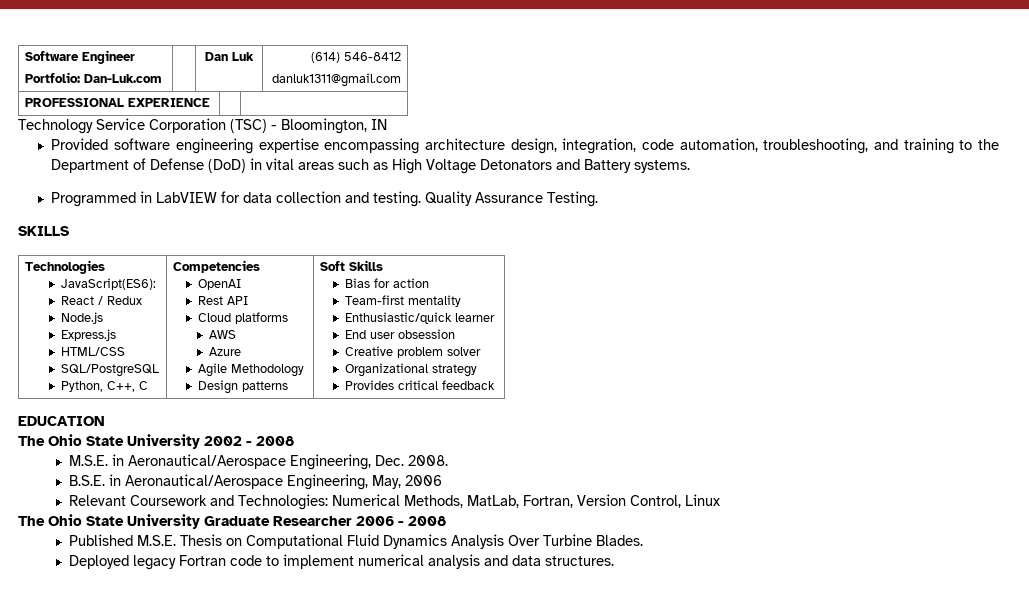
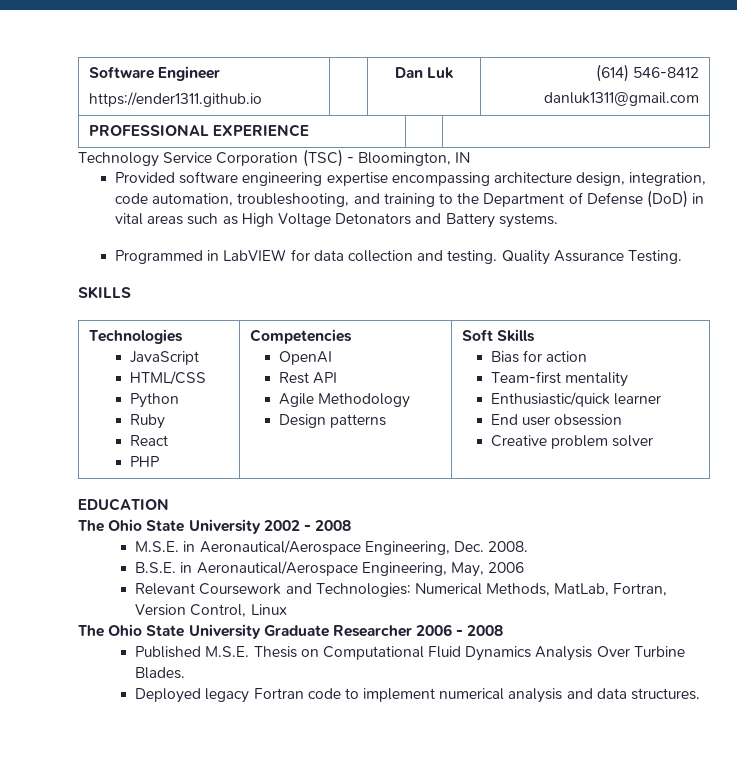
  Software Engineer
- Portfolio: Dan-Luk.com | | Dan Luk | (614) 546-8412
+ https://ender1311.github.io | | Dan Luk | (614) 546-8412
- JavaScript(ES6):
- React / Redux
- Node.js
- Express.js
+ JavaScript
  HTML/CSS
- SQL/PostgreSQL
- Python, C++, C
+ Python
+ Ruby
+ React
+ PHP
- Cloud platforms
- AWS
- Azure
- Organizational strategy
- Provides critical feedback

